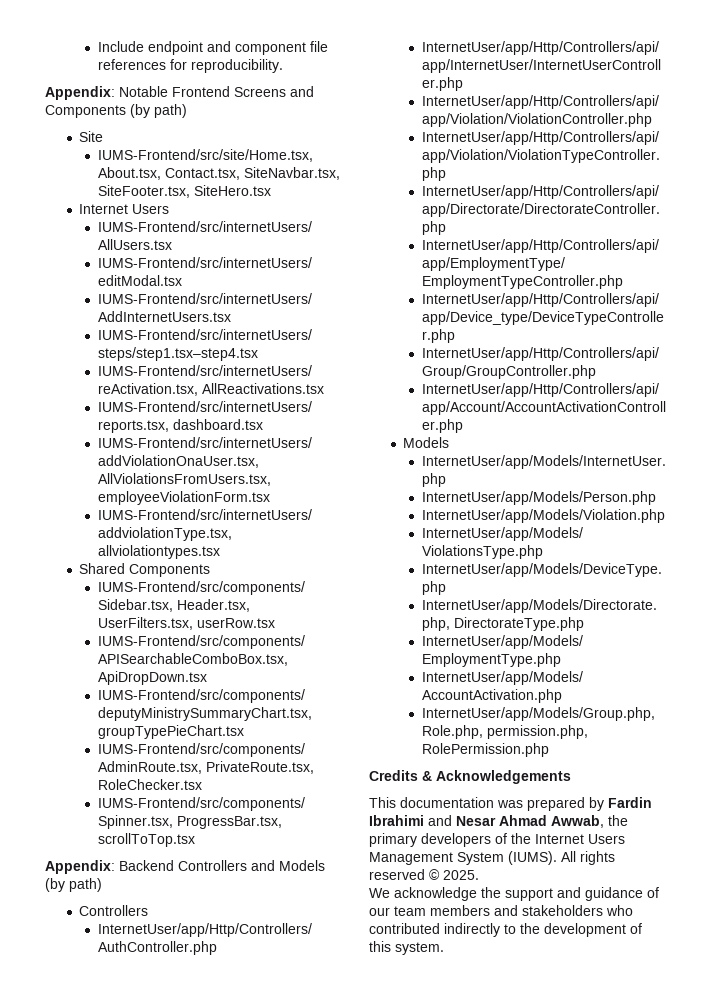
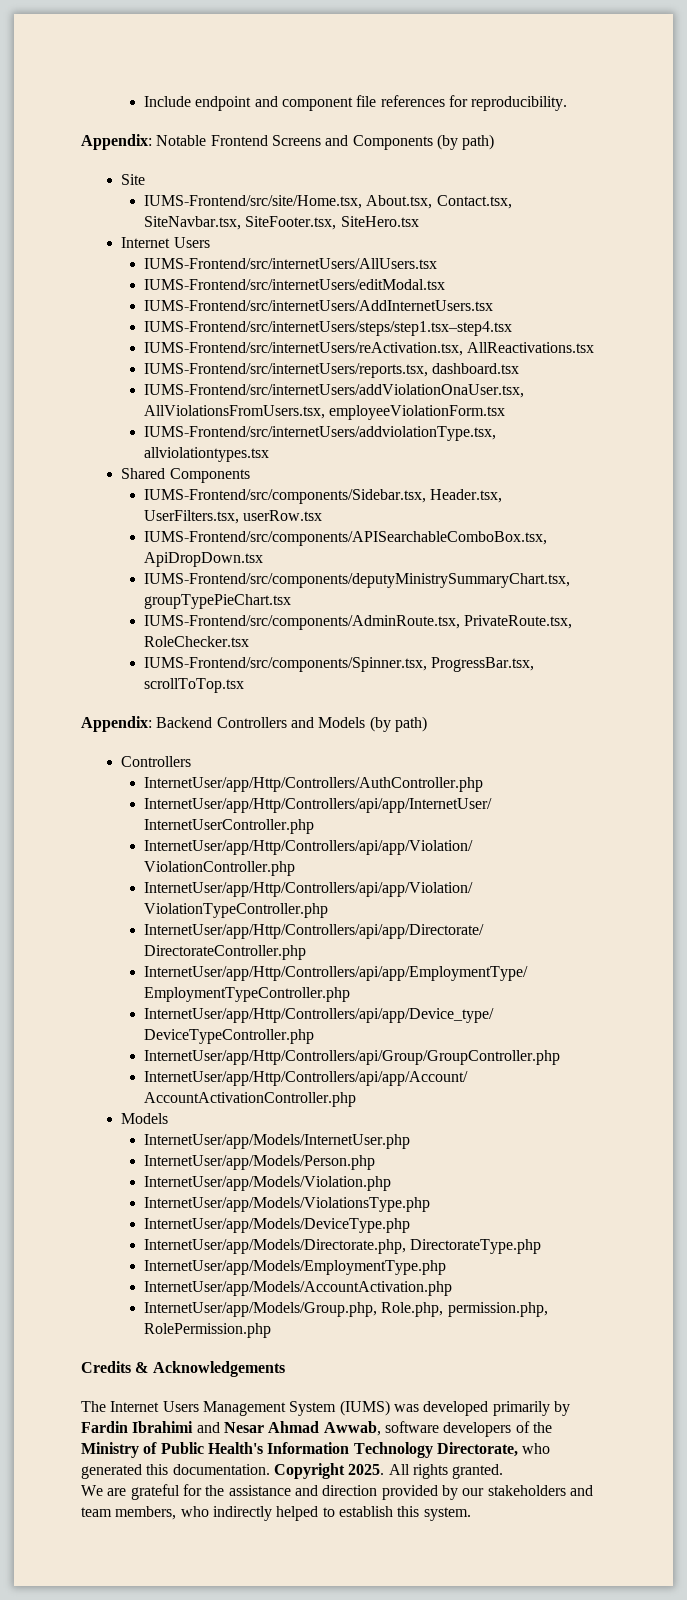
- This documentation was prepared by Fardin Ibrahimi and Nesar Ahmad Awwab, the primary developers of the Internet Users Management System (IUMS). All rights reserved © 2025.
- We acknowledge the support and guidance of our team members and stakeholders who contributed indirectly to the development of this system.
+ The Internet Users Management System (IUMS) was developed primarily by Fardin Ibrahimi and Nesar Ahmad Awwab, software developers of the Ministry of Public Health's Information Technology Directorate, who generated this documentation. Copyright 2025. All rights granted.
+ We are grateful for the assistance and direction provided by our stakeholders and team members, who indirectly helped to establish this system.

